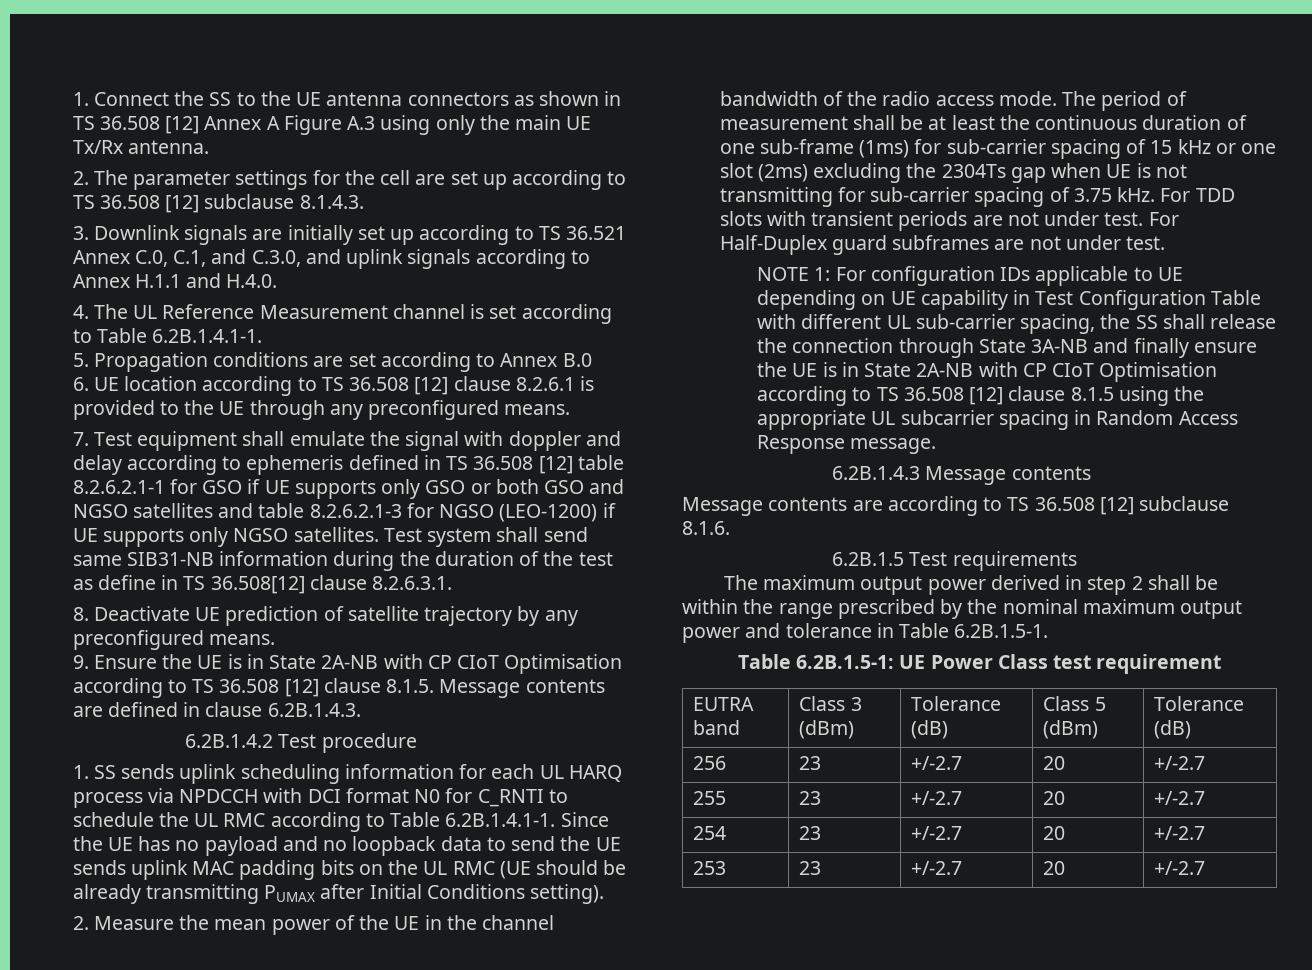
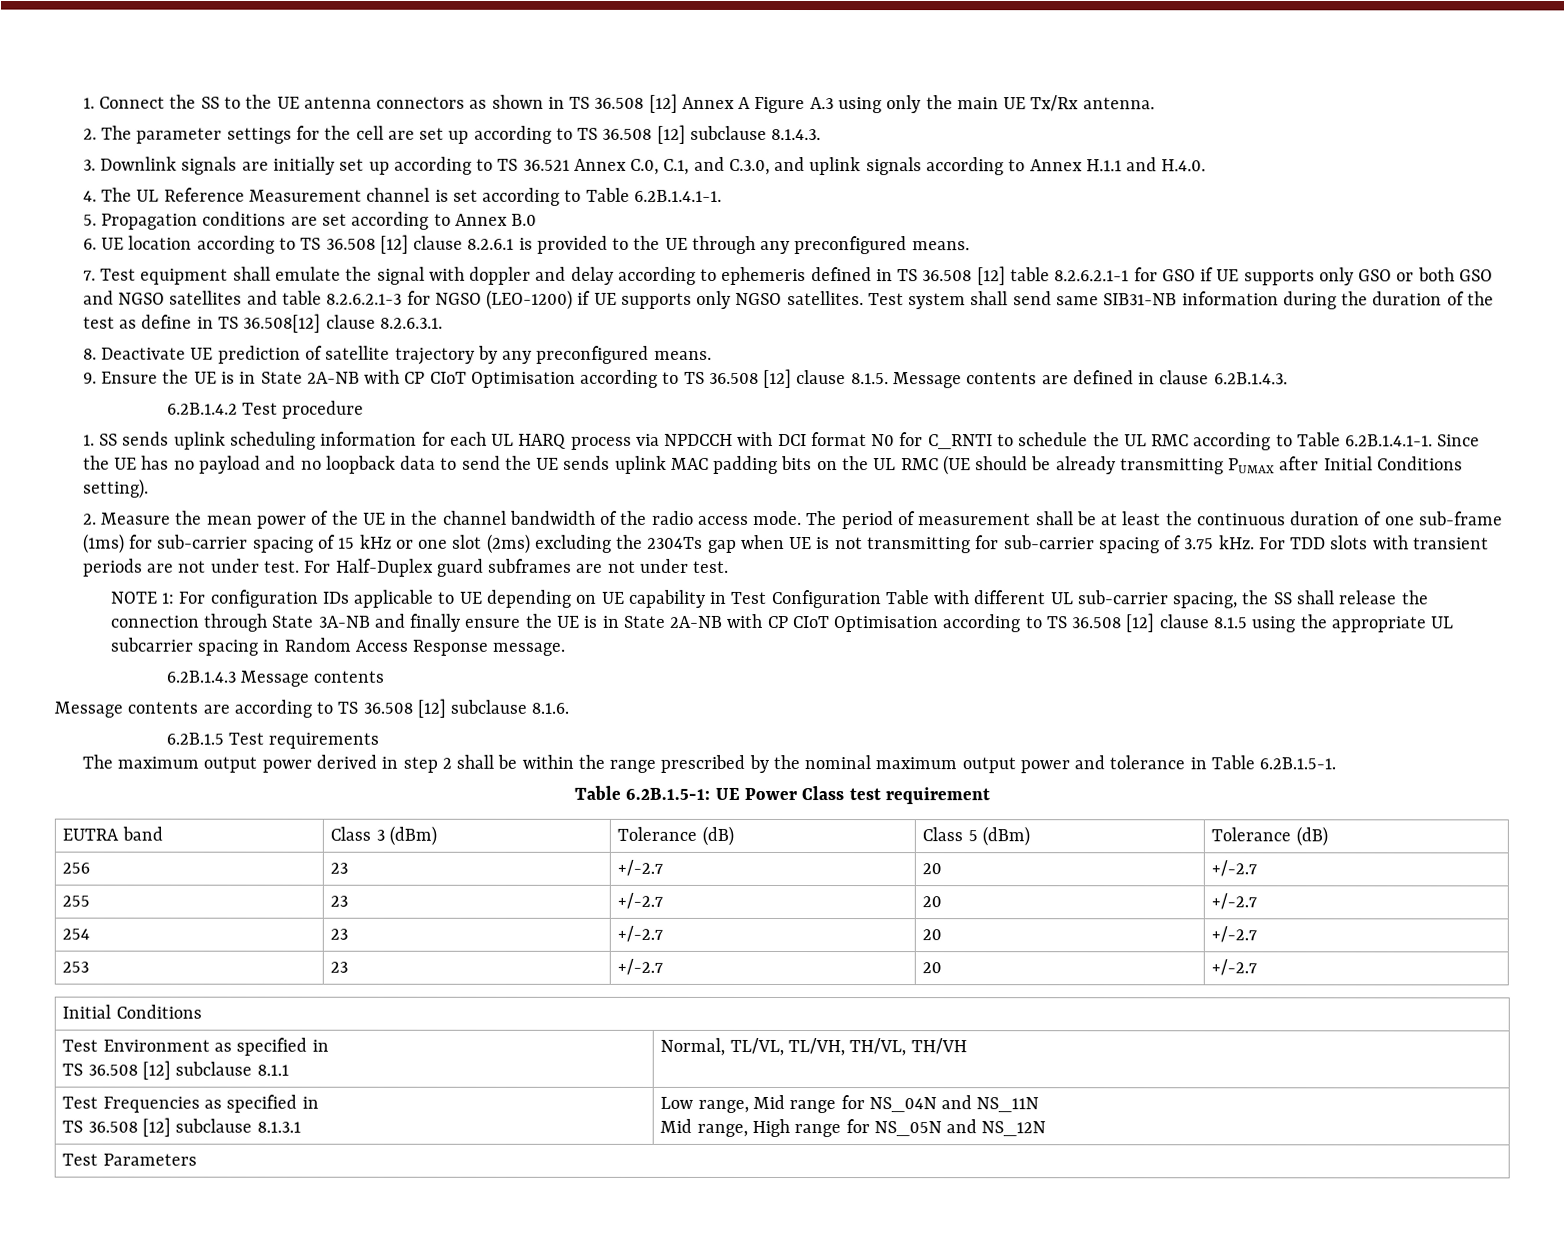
  253 | 23 | +/-2.7 | 20 | +/-2.7
+ Initial Conditions
+ Test Environment as specified in
+ TS 36.508 [12] subclause 8.1.1 | Normal, TL/VL, TL/VH, TH/VL, TH/VH
+ Test Frequencies as specified in
+ TS 36.508 [12] subclause 8.1.3.1 | Low range, Mid range for NS_04N and NS_11N
+ Mid range, High range for NS_05N and NS_12N
+ Test Parameters

